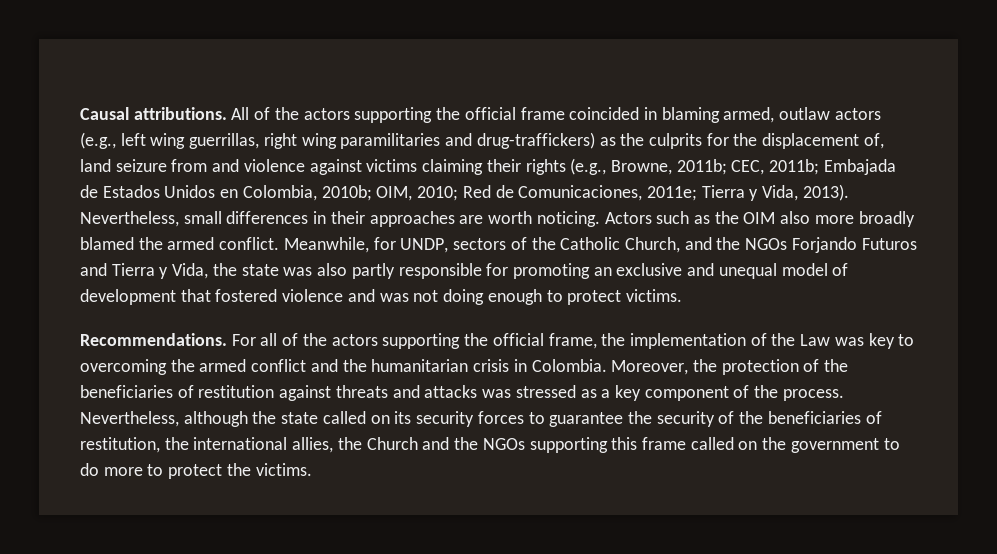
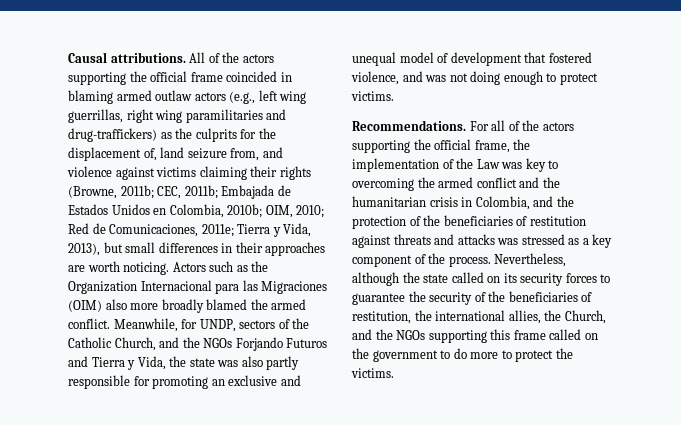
- All of the actors supporting the official frame coincided in blaming armed, outlaw actors (e.g., left wing guerrillas, right wing paramilitaries and drug-traffickers) as the culprits for the displacement of, land seizure from and violence against victims claiming their rights (e.g., Browne, 2011b;
+ All of the actors supporting the official frame coincided in blaming armed outlaw actors (e.g., left wing guerrillas, right wing paramilitaries and drug-traffickers) as the culprits for the displacement of, land seizure from, and violence against victims claiming their rights (Browne, 2011b;
- Tierra y Vida, 2013). Nevertheless, small differences in their approaches are worth noticing.
+ Tierra y Vida, 2013), but small differences in their approaches are worth noticing.
- Actors such as the OIM also more broadly blamed the armed conflict.
+ Actors such as the Organization Internacional para las Migraciones (OIM) also more broadly blamed the armed conflict.
- Meanwhile, for UNDP, sectors of the Catholic Church, and the NGOs Forjando Futuros and Tierra y Vida, the state was also partly responsible for promoting an exclusive and unequal model of development that fostered violence and was not doing enough to protect victims.
+ Meanwhile, for UNDP, sectors of the Catholic Church, and the NGOs Forjando Futuros and Tierra y Vida, the state was also partly responsible for promoting an exclusive and unequal model of development that fostered violence, and was not doing enough to protect victims.
- For all of the actors supporting the official frame, the implementation of the Law was key to overcoming the armed conflict and the humanitarian crisis in Colombia. Moreover, the protection of the beneficiaries of restitution against threats and attacks was stressed as a key component of the process.
+ For all of the actors supporting the official frame, the implementation of the Law was key to overcoming the armed conflict and the humanitarian crisis in Colombia, and the protection of the beneficiaries of restitution against threats and attacks was stressed as a key component of the process.
- Nevertheless, although the state called on its security forces to guarantee the security of the beneficiaries of restitution, the international allies, the Church and the NGOs supporting this frame called on the government to do more to protect the victims.
+ Nevertheless, although the state called on its security forces to guarantee the security of the beneficiaries of restitution, the international allies, the Church, and the NGOs supporting this frame called on the government to do more to protect the victims.

